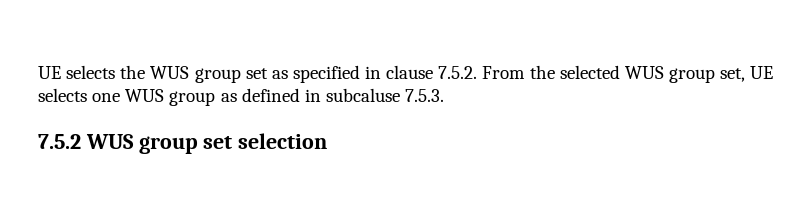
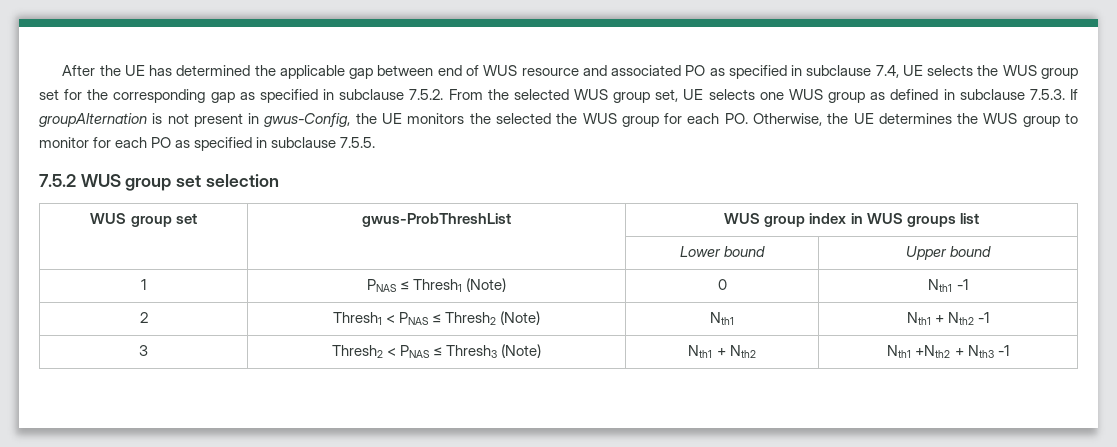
- UE selects the WUS group set as specified in clause 7.5.2. From the selected WUS group set, UE selects one WUS group as defined in subcaluse 7.5.3.
+ After the UE has determined the applicable gap between end of WUS resource and associated PO as specified in subclause 7.4, UE selects the WUS group set for the corresponding gap as specified in subclause 7.5.2. From the selected WUS group set, UE selects one WUS group as defined in subclause 7.5.3. If groupAlternation is not present in gwus-Config, the UE monitors the selected the WUS group for each PO. Otherwise, the UE determines the WUS group to monitor for each PO as specified in subclause 7.5.5.
+ WUS group set | gwus-ProbThreshList | WUS group index in WUS groups list
+ | | Lower bound | Upper bound
+ 1 | PNAS ≤ Thresh1 (Note) | 0 | Nth1 -1
+ 2 | Thresh1 < PNAS ≤ Thresh2 (Note) | Nth1 | Nth1 + Nth2 -1
+ 3 | Thresh2 < PNAS ≤ Thresh3 (Note) | Nth1 + Nth2 | Nth1 +Nth2 + Nth3 -1

